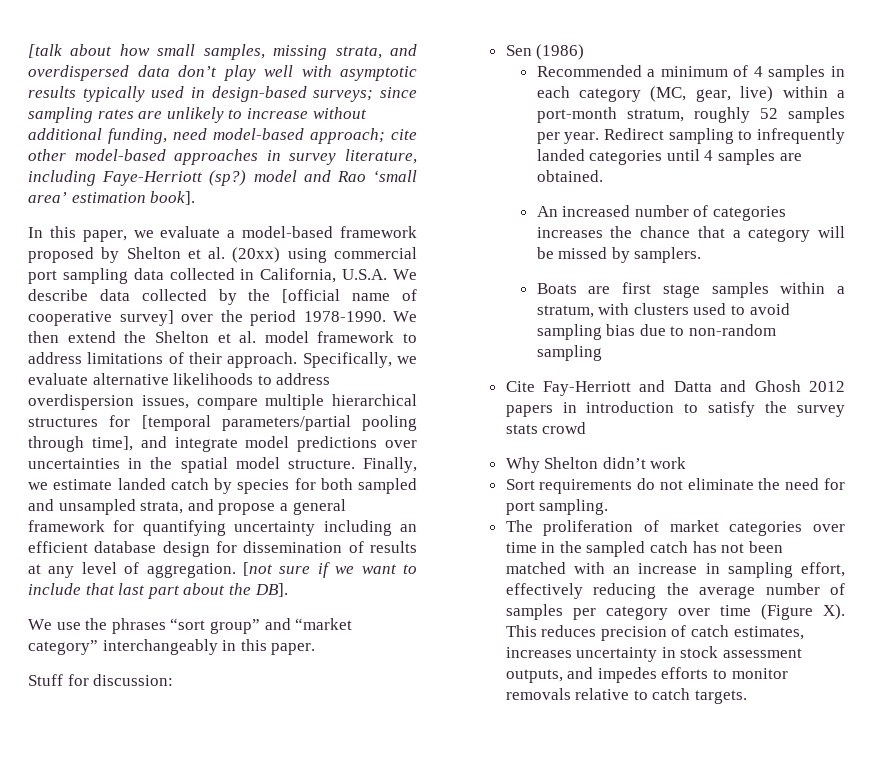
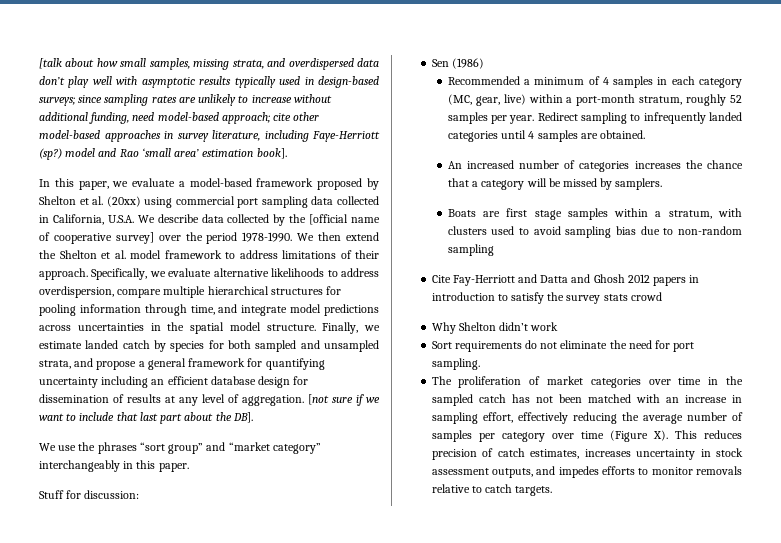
- Specifically, we evaluate alternative likelihoods to address overdispersion issues, compare multiple hierarchical structures for [temporal parameters/partial pooling through time], and integrate model predictions over uncertainties in the spatial model structure.
+ Specifically, we evaluate alternative likelihoods to address overdispersion, compare multiple hierarchical structures for pooling information through time, and integrate model predictions across uncertainties in the spatial model structure.

